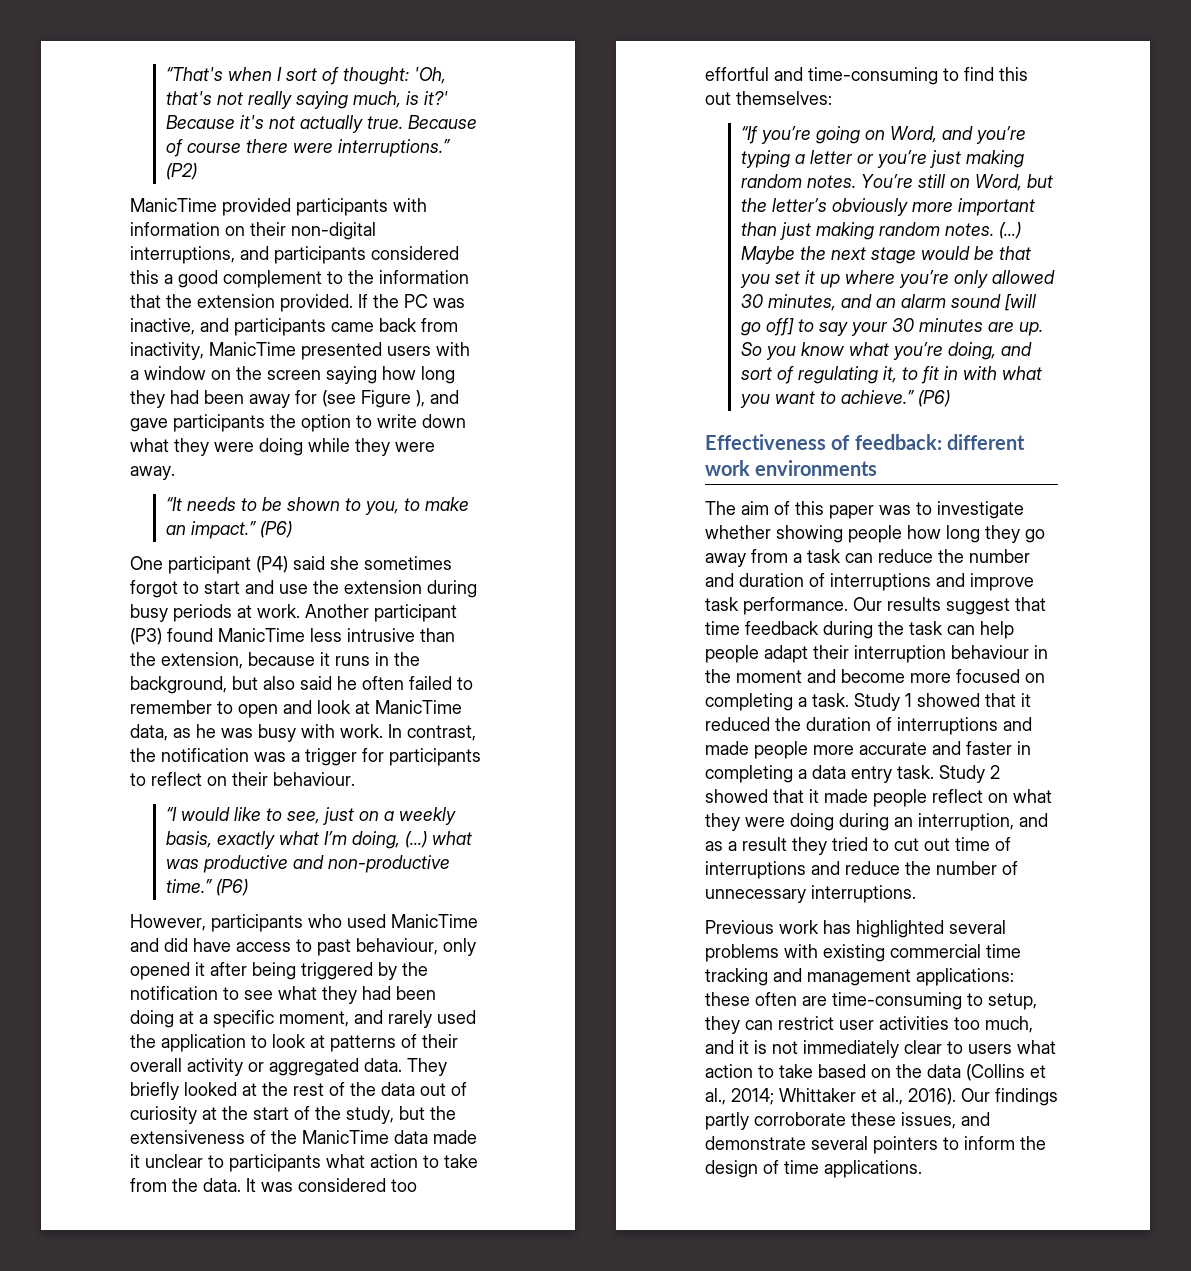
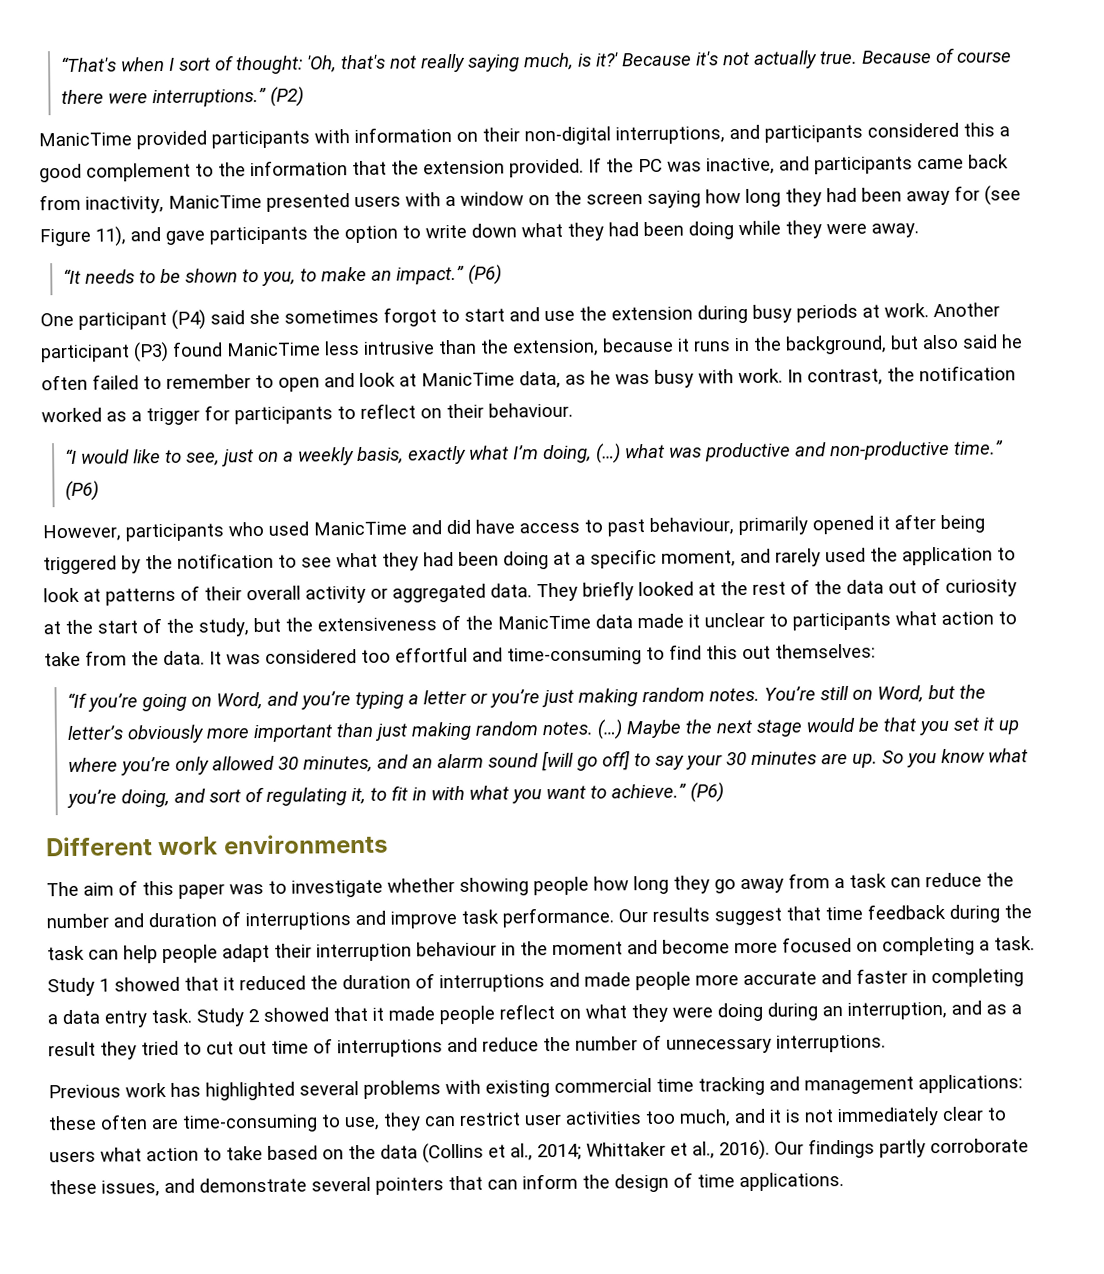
- If the PC was inactive, and participants came back from inactivity, ManicTime presented users with a window on the screen saying how long they had been away for (see Figure ), and gave participants the option to write down what they were doing while they were away.
+ If the PC was inactive, and participants came back from inactivity, ManicTime presented users with a window on the screen saying how long they had been away for (see Figure 11), and gave participants the option to write down what they had been doing while they were away.
- In contrast, the notification was a trigger for participants to reflect on their behaviour.
+ In contrast, the notification worked as a trigger for participants to reflect on their behaviour.
- However, participants who used ManicTime and did have access to past behaviour, only opened it after being triggered by the notification to see what they had been doing at a specific moment, and rarely used the application to look at patterns of their overall activity or aggregated data.
+ However, participants who used ManicTime and did have access to past behaviour, primarily opened it after being triggered by the notification to see what they had been doing at a specific moment, and rarely used the application to look at patterns of their overall activity or aggregated data.
- Effectiveness of feedback: different work environments
+ Different work environments
- Previous work has highlighted several problems with existing commercial time tracking and management applications: these often are time-consuming to setup, they can restrict user activities too much, and it is not immediately clear to users what action to take based on the data (Collins et al., 2014; Whittaker et al., 2016).
+ Previous work has highlighted several problems with existing commercial time tracking and management applications: these often are time-consuming to use, they can restrict user activities too much, and it is not immediately clear to users what action to take based on the data (Collins et al., 2014; Whittaker et al., 2016).
- Our findings partly corroborate these issues, and demonstrate several pointers to inform the design of time applications.
+ Our findings partly corroborate these issues, and demonstrate several pointers that can inform the design of time applications.

